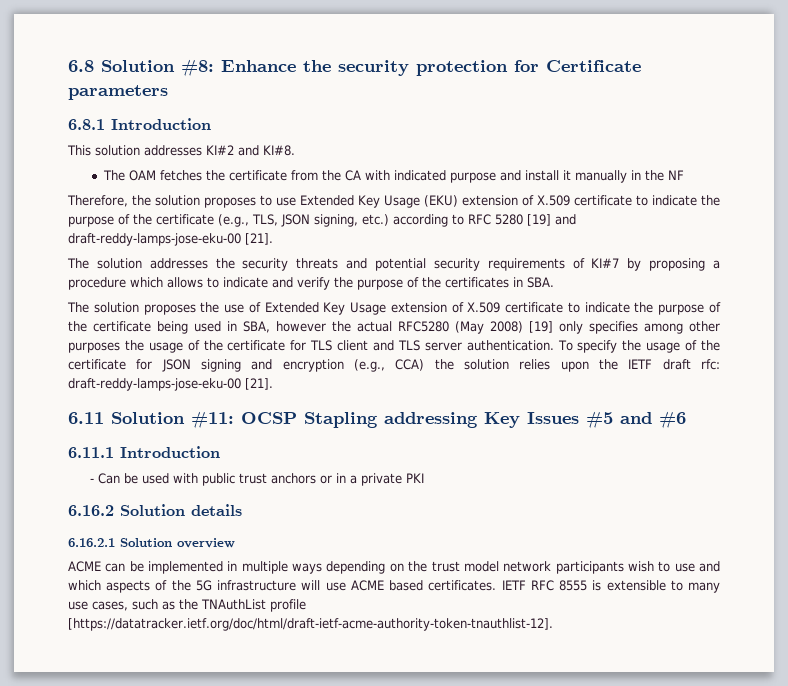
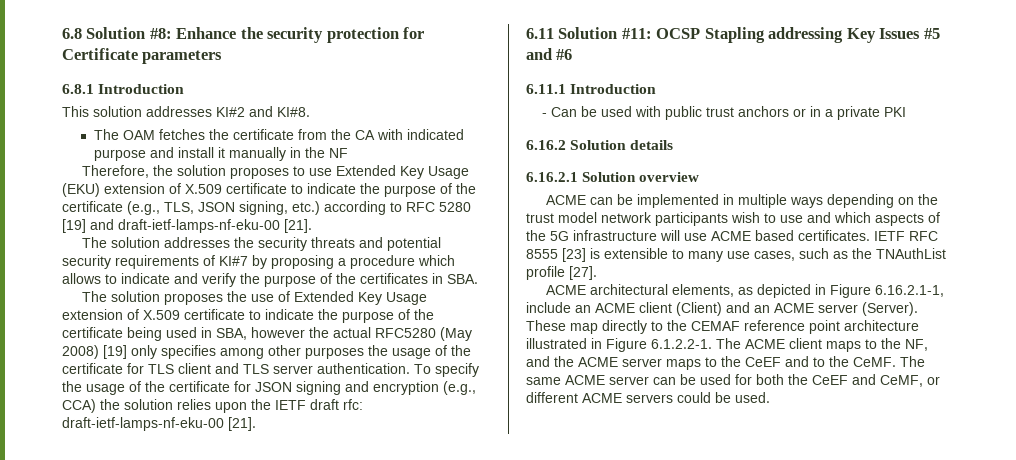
- Therefore, the solution proposes to use Extended Key Usage (EKU) extension of X.509 certificate to indicate the purpose of the certificate (e.g., TLS, JSON signing, etc.) according to RFC 5280 [19] and draft-reddy-lamps-jose-eku-00 [21].
+ Therefore, the solution proposes to use Extended Key Usage (EKU) extension of X.509 certificate to indicate the purpose of the certificate (e.g., TLS, JSON signing, etc.) according to RFC 5280 [19] and draft-ietf-lamps-nf-eku-00 [21].
- To specify the usage of the certificate for JSON signing and encryption (e.g., CCA) the solution relies upon the IETF draft rfc: draft-reddy-lamps-jose-eku-00 [21].
+ To specify the usage of the certificate for JSON signing and encryption (e.g., CCA) the solution relies upon the IETF draft rfc: draft-ietf-lamps-nf-eku-00 [21].
- IETF RFC 8555 is extensible to many use cases, such as the TNAuthList profile [https://datatracker.ietf.org/doc/html/draft-ietf-acme-authority-token-tnauthlist-12].
+ IETF RFC 8555 [23] is extensible to many use cases, such as the TNAuthList profile [27].
+ ACME architectural elements, as depicted in Figure 6.16.2.1-1, include an ACME client (Client) and an ACME server (Server). These map directly to the CEMAF reference point architecture illustrated in Figure 6.1.2.2-1. The ACME client maps to the NF, and the ACME server maps to the CeEF and to the CeMF. The same ACME server can be used for both the CeEF and CeMF, or different ACME servers could be used.

